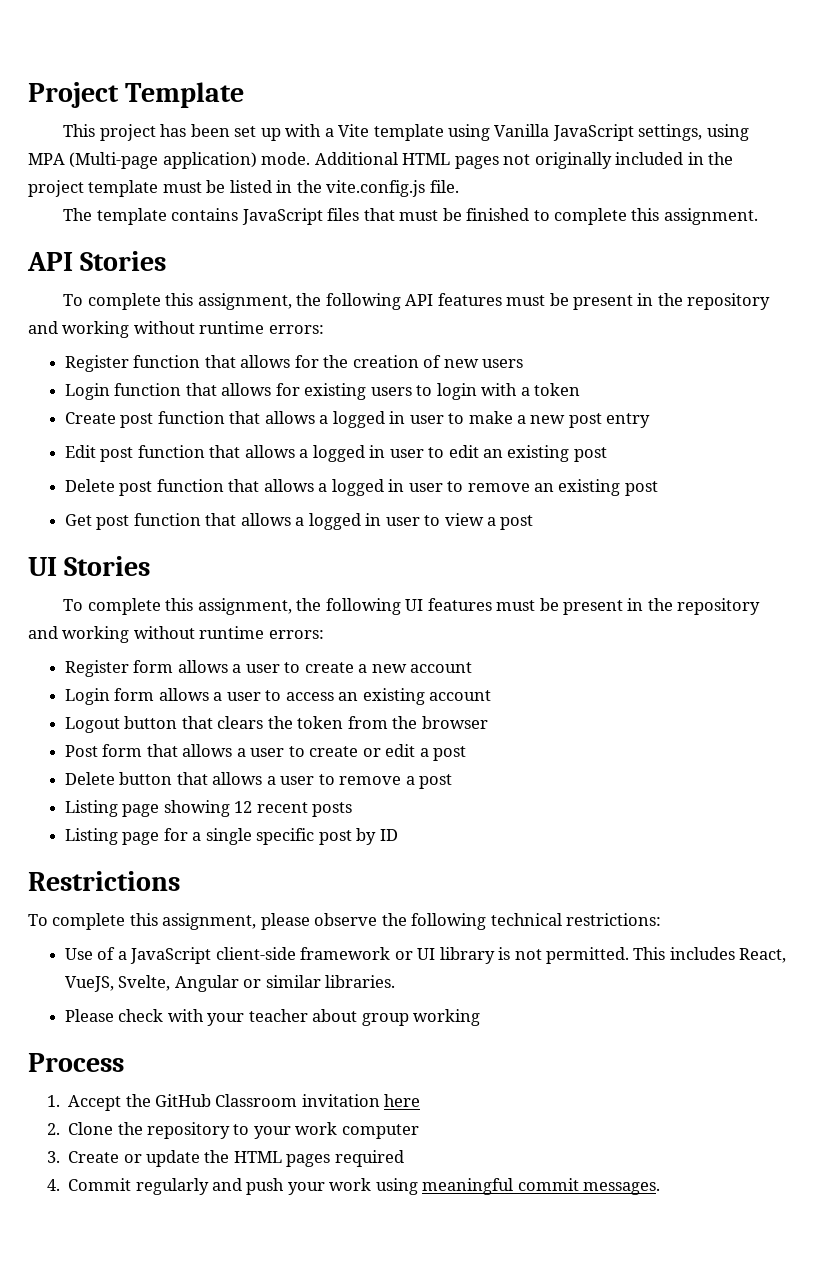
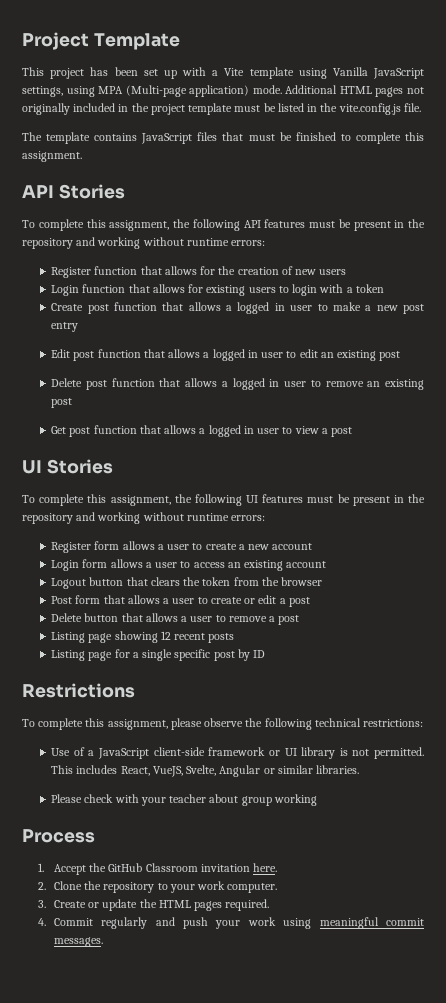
- 1. Accept the GitHub Classroom invitation here
+ 1. Accept the GitHub Classroom invitation here.
- 2. Clone the repository to your work computer
+ 2. Clone the repository to your work computer.
- 3. Create or update the HTML pages required
+ 3. Create or update the HTML pages required.

